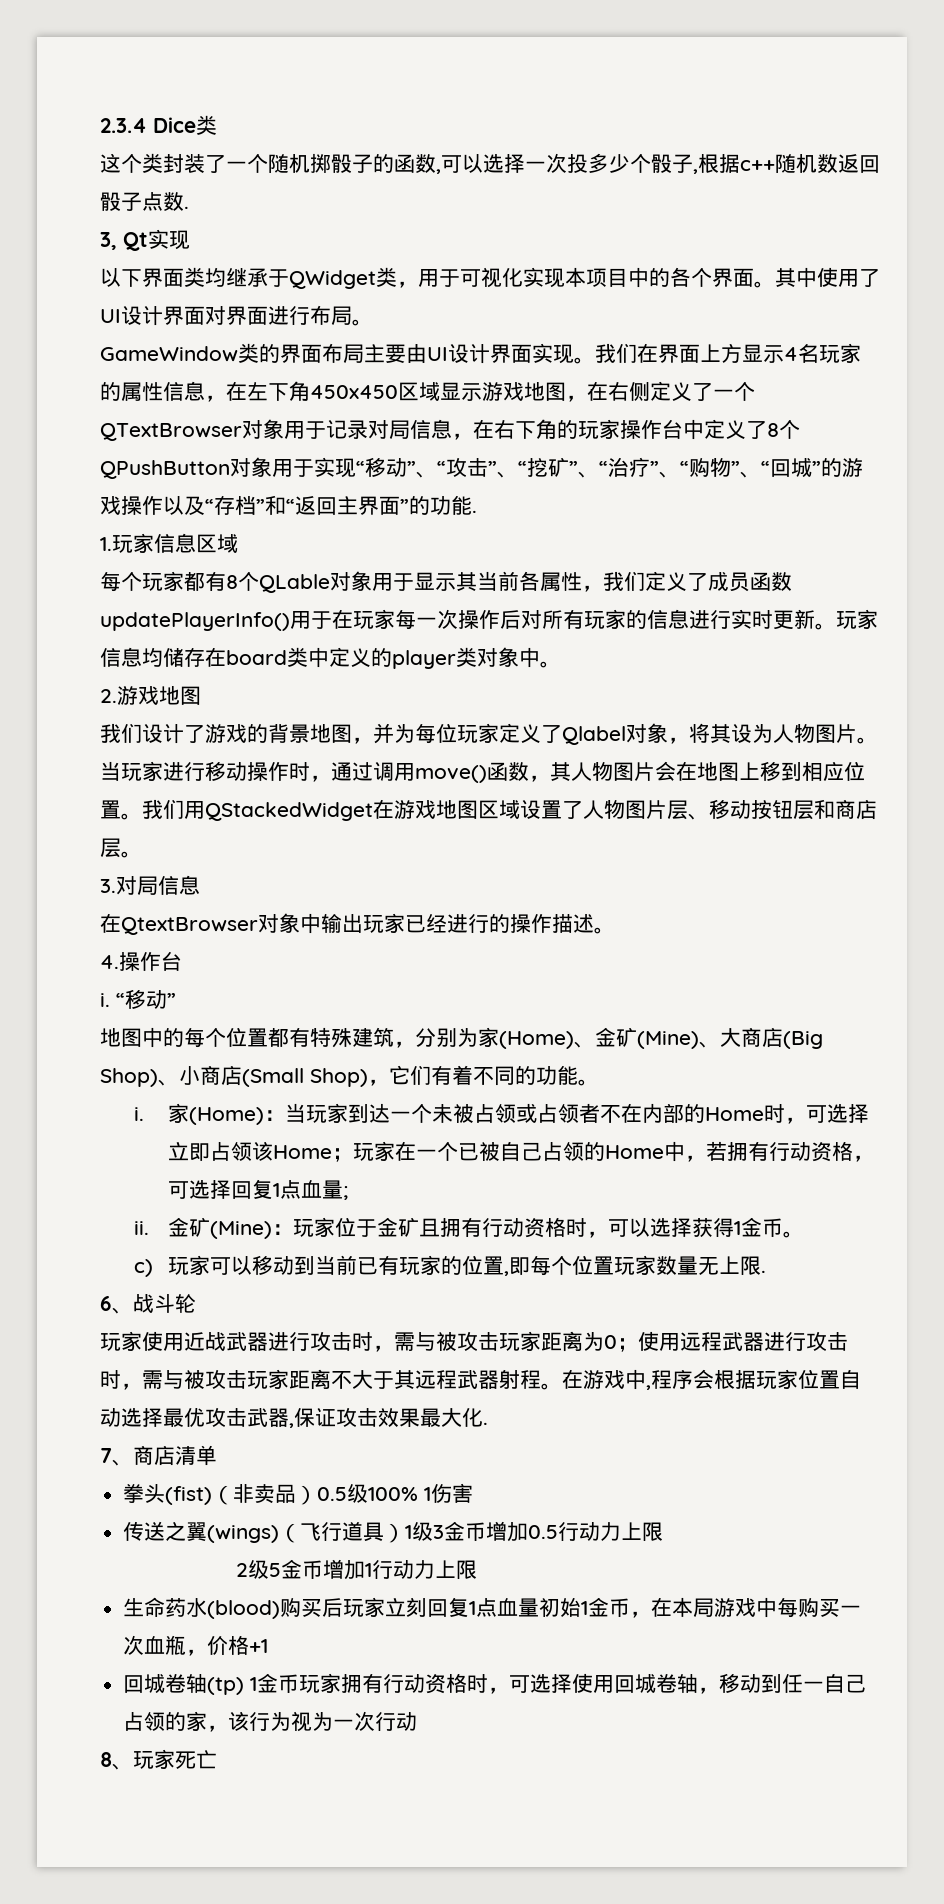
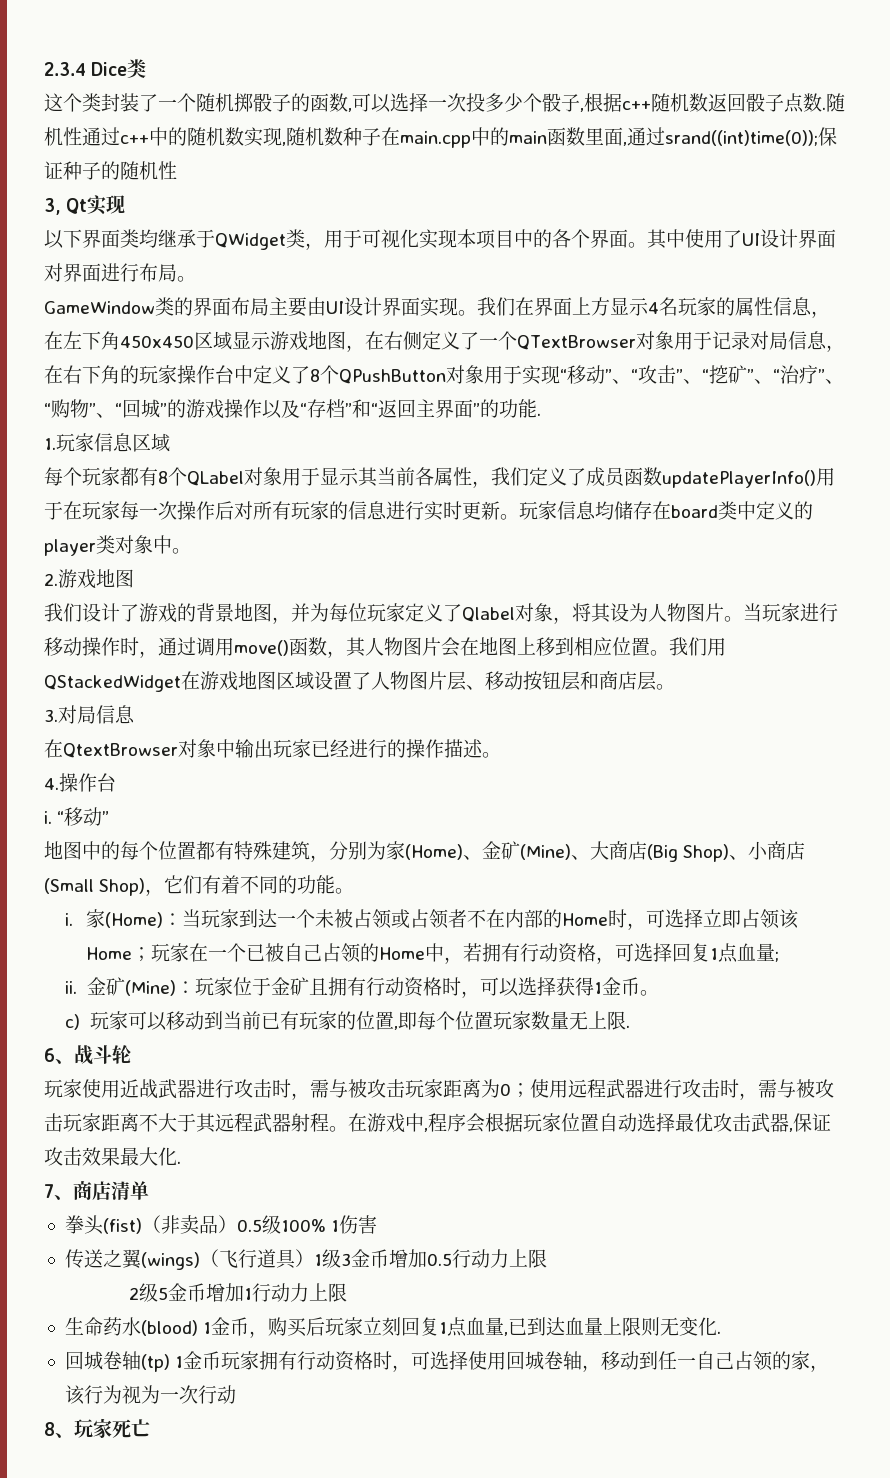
+ 随机性通过c++中的随机数实现,随机数种子在main.cpp中的main函数里面,通过srand((int)time(0));保证种子的随机性
- 每个玩家都有8个QLable对象用于显示其当前各属性，我们定义了成员函数updatePlayerInfo()用于在玩家每一次操作后对所有玩家的信息进行实时更新。
+ 每个玩家都有8个QLabel对象用于显示其当前各属性，我们定义了成员函数updatePlayerInfo()用于在玩家每一次操作后对所有玩家的信息进行实时更新。
- 生命药水(blood)购买后玩家立刻回复1点血量初始1金币，在本局游戏中每购买一次血瓶，价格+1
+ 生命药水(blood) 1金币，购买后玩家立刻回复1点血量,已到达血量上限则无变化.

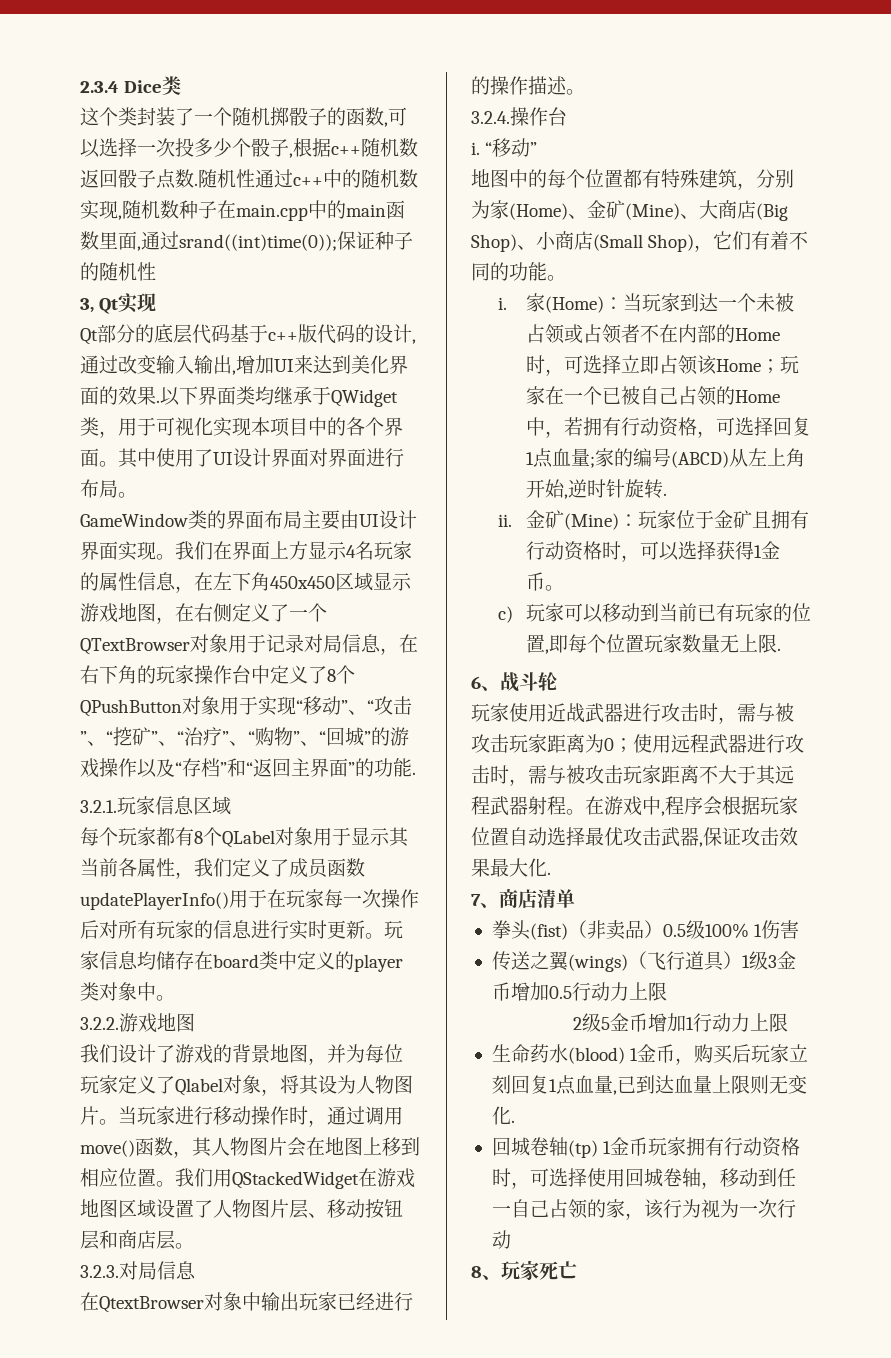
+ Qt部分的底层代码基于c++版代码的设计,通过改变输入输出,增加UI来达到美化界面的效果.
- 1.玩家信息区域
+ 3.2.1.玩家信息区域
- 2.游戏地图
+ 3.2.2.游戏地图
- 3.对局信息
+ 3.2.3.对局信息
- 4.操作台
+ 3.2.4.操作台
- 家(Home)：当玩家到达一个未被占领或占领者不在内部的Home时，可选择立即占领该Home；玩家在一个已被自己占领的Home中，若拥有行动资格，可选择回复1点血量;
+ 家(Home)：当玩家到达一个未被占领或占领者不在内部的Home时，可选择立即占领该Home；玩家在一个已被自己占领的Home中，若拥有行动资格，可选择回复1点血量;家的编号(ABCD)从左上角开始,逆时针旋转.

